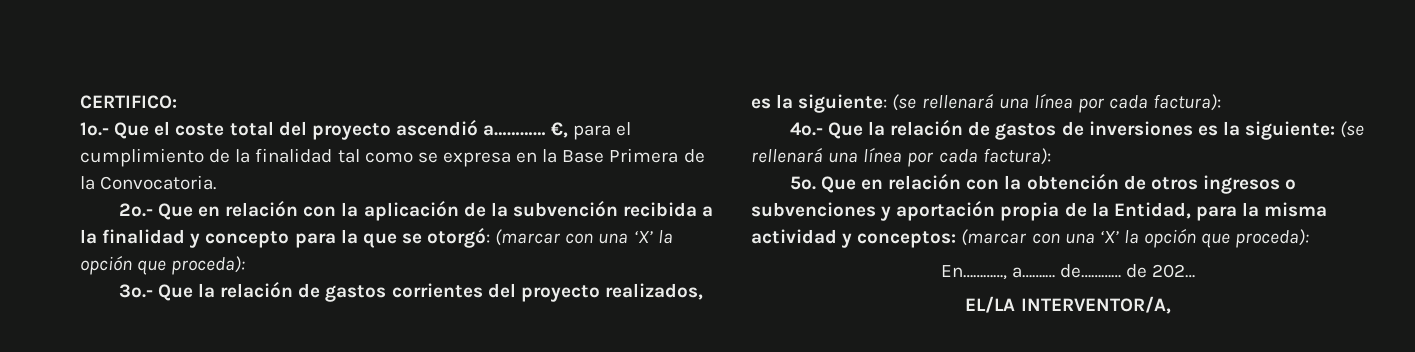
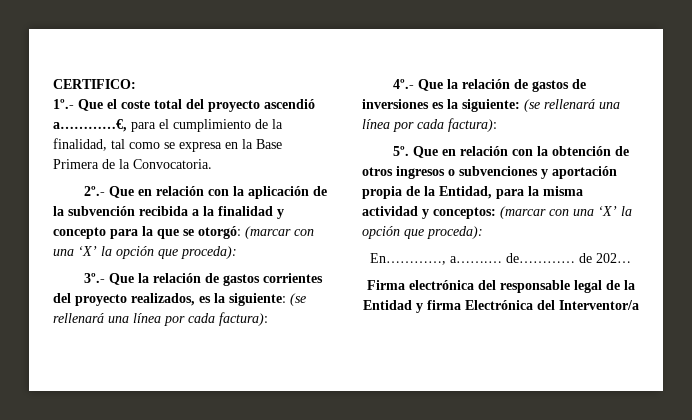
- 1º.- Que el coste total del proyecto ascendió a………… €, para el cumplimiento de la finalidad tal como se expresa en la Base Primera de la Convocatoria.
+ 1º.- Que el coste total del proyecto ascendió a…………€, para el cumplimiento de la finalidad, tal como se expresa en la Base Primera de la Convocatoria.
- EL/LA INTERVENTOR/A,
+ Firma electrónica del responsable legal de la Entidad y firma Electrónica del Interventor/a

